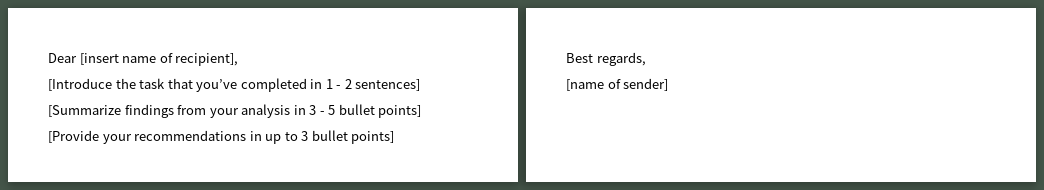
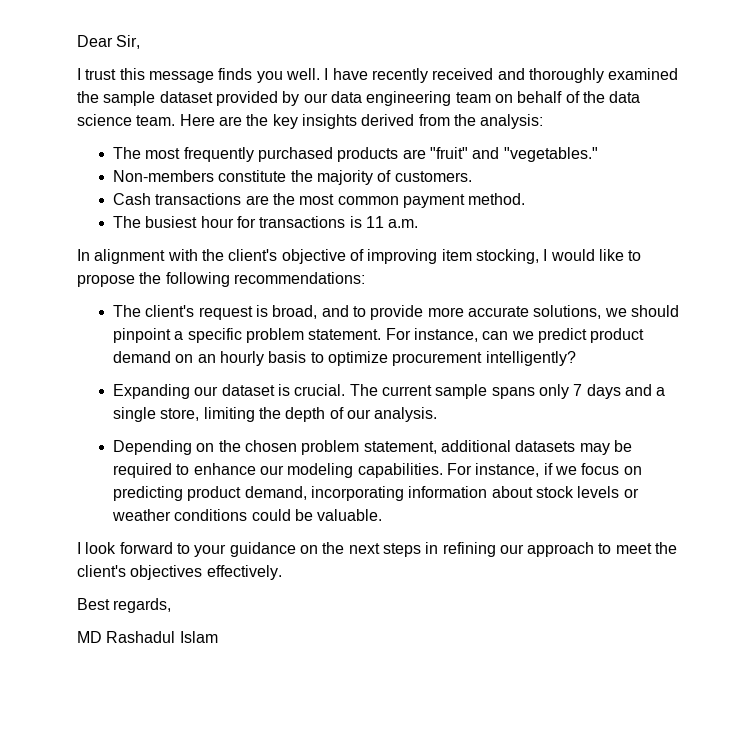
- Dear [insert name of recipient],
- [Introduce the task that you’ve completed in 1 - 2 sentences]
- [Summarize findings from your analysis in 3 - 5 bullet points]
- [Provide your recommendations in up to 3 bullet points]
+ Dear Sir,
+ I trust this message finds you well. I have recently received and thoroughly examined the sample dataset provided by our data engineering team on behalf of the data science team. Here are the key insights derived from the analysis:
+ The most frequently purchased products are "fruit" and "vegetables."
+ Non-members constitute the majority of customers.
+ Cash transactions are the most common payment method.
+ The busiest hour for transactions is 11 a.m.
+ In alignment with the client's objective of improving item stocking, I would like to propose the following recommendations:
+ The client's request is broad, and to provide more accurate solutions, we should pinpoint a specific problem statement. For instance, can we predict product demand on an hourly basis to optimize procurement intelligently?
+ Expanding our dataset is crucial. The current sample spans only 7 days and a single store, limiting the depth of our analysis.
+ Depending on the chosen problem statement, additional datasets may be required to enhance our modeling capabilities. For instance, if we focus on predicting product demand, incorporating information about stock levels or weather conditions could be valuable.
+ I look forward to your guidance on the next steps in refining our approach to meet the client's objectives effectively.
- [name of sender]
+ MD Rashadul Islam

